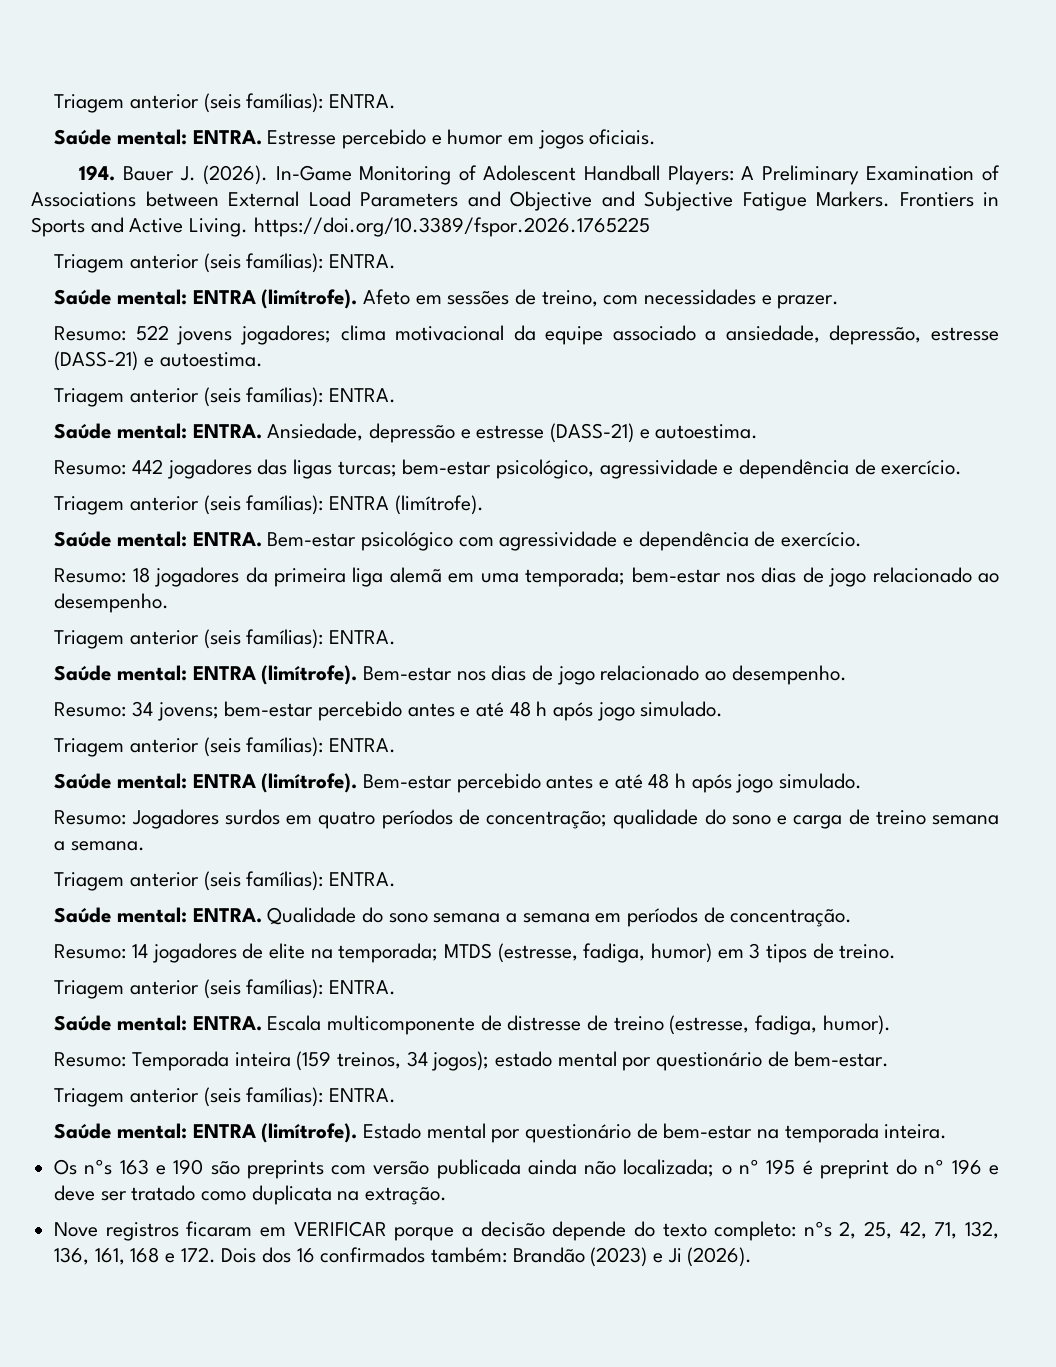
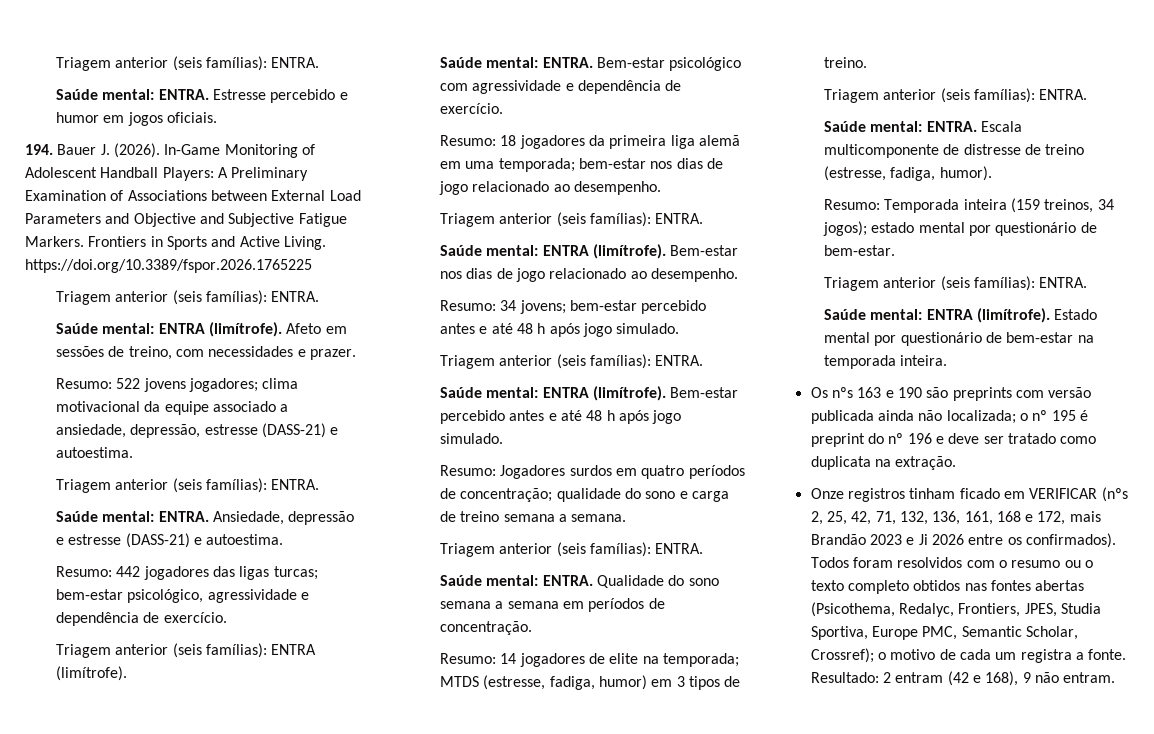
- Nove registros ficaram em VERIFICAR porque a decisão depende do texto completo: nºs 2, 25, 42, 71, 132, 136, 161, 168 e 172. Dois dos 16 confirmados também: Brandão (2023) e Ji (2026).
+ Onze registros tinham ficado em VERIFICAR (nºs 2, 25, 42, 71, 132, 136, 161, 168 e 172, mais Brandão 2023 e Ji 2026 entre os confirmados). Todos foram resolvidos com o resumo ou o texto completo obtidos nas fontes abertas (Psicothema, Redalyc, Frontiers, JPES, Studia Sportiva, Europe PMC, Semantic Scholar, Crossref); o motivo de cada um registra a fonte. Resultado: 2 entram (42 e 168), 9 não entram.

